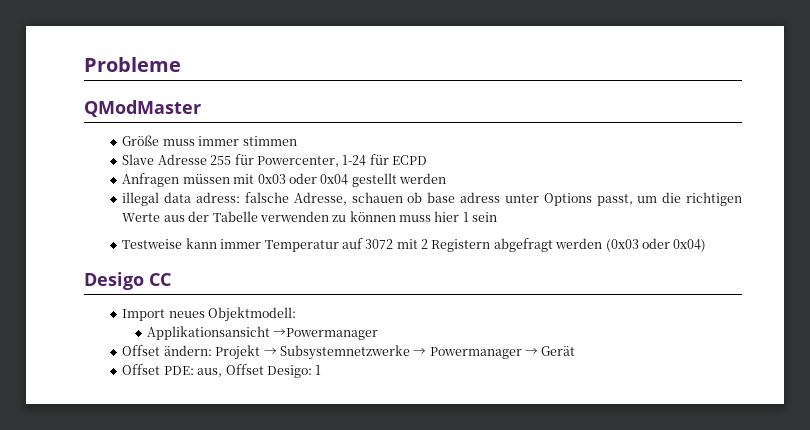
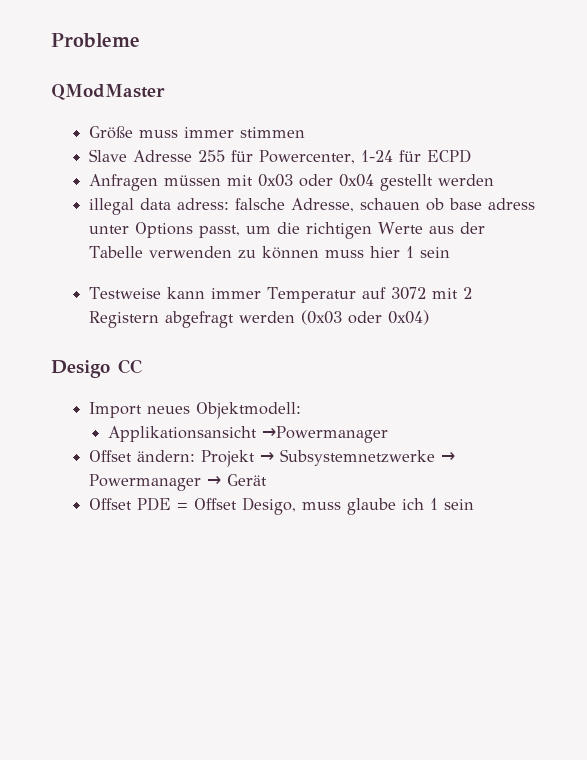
- Offset PDE: aus, Offset Desigo: 1
+ Offset PDE = Offset Desigo, muss glaube ich 1 sein

